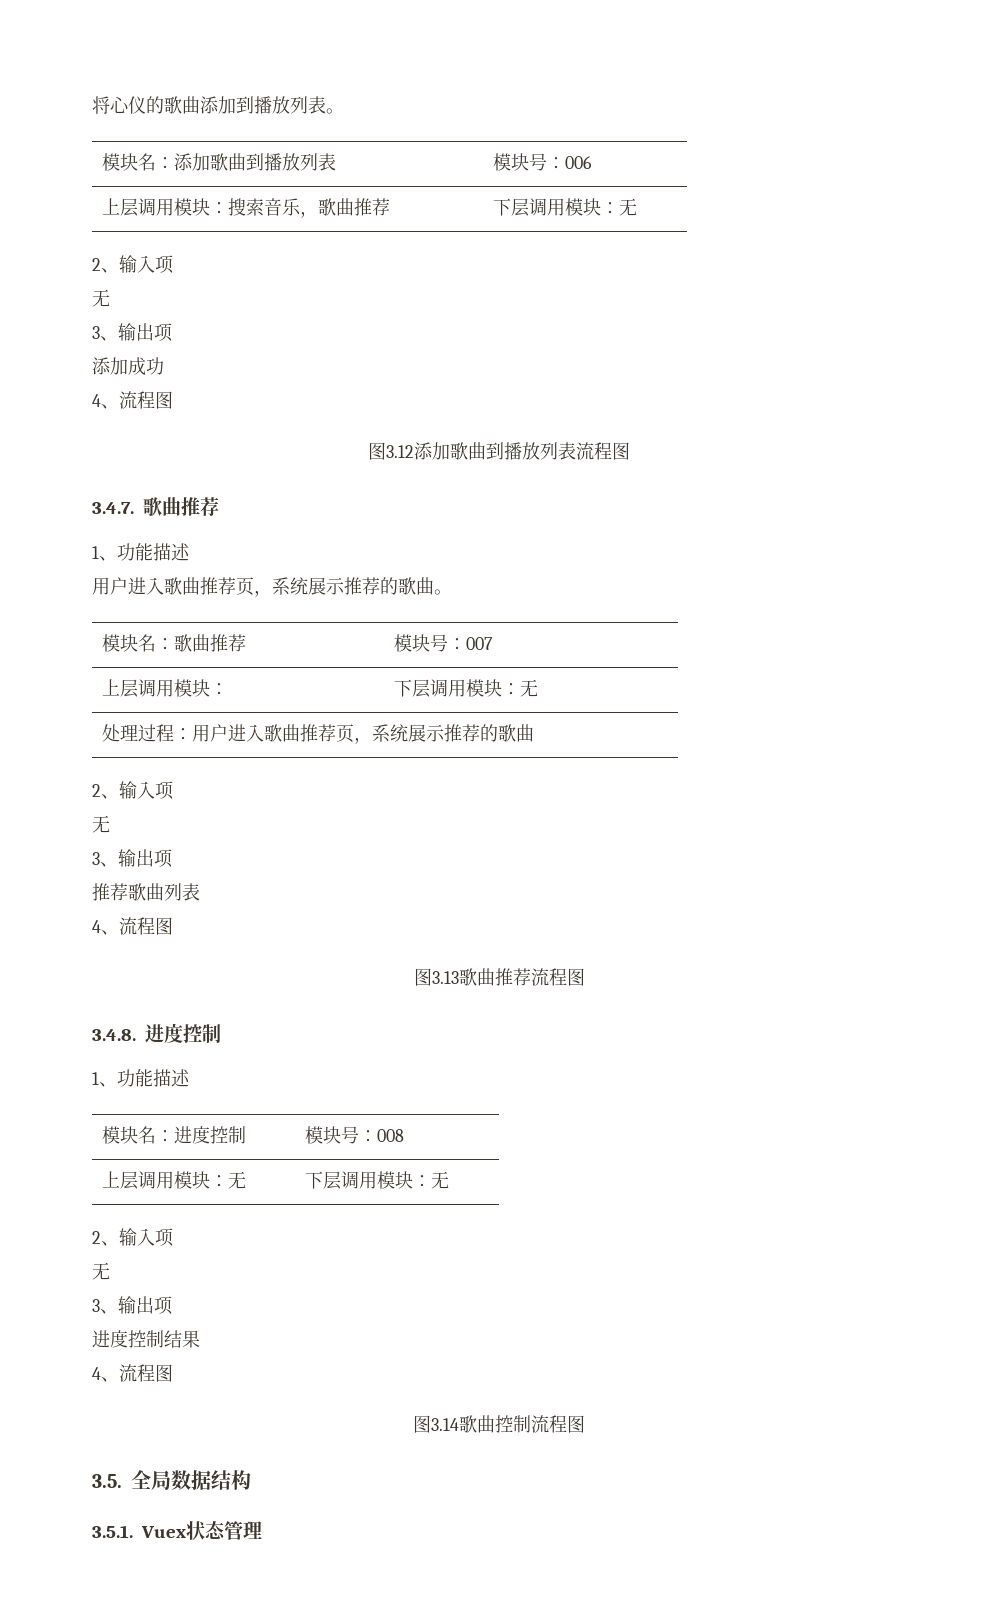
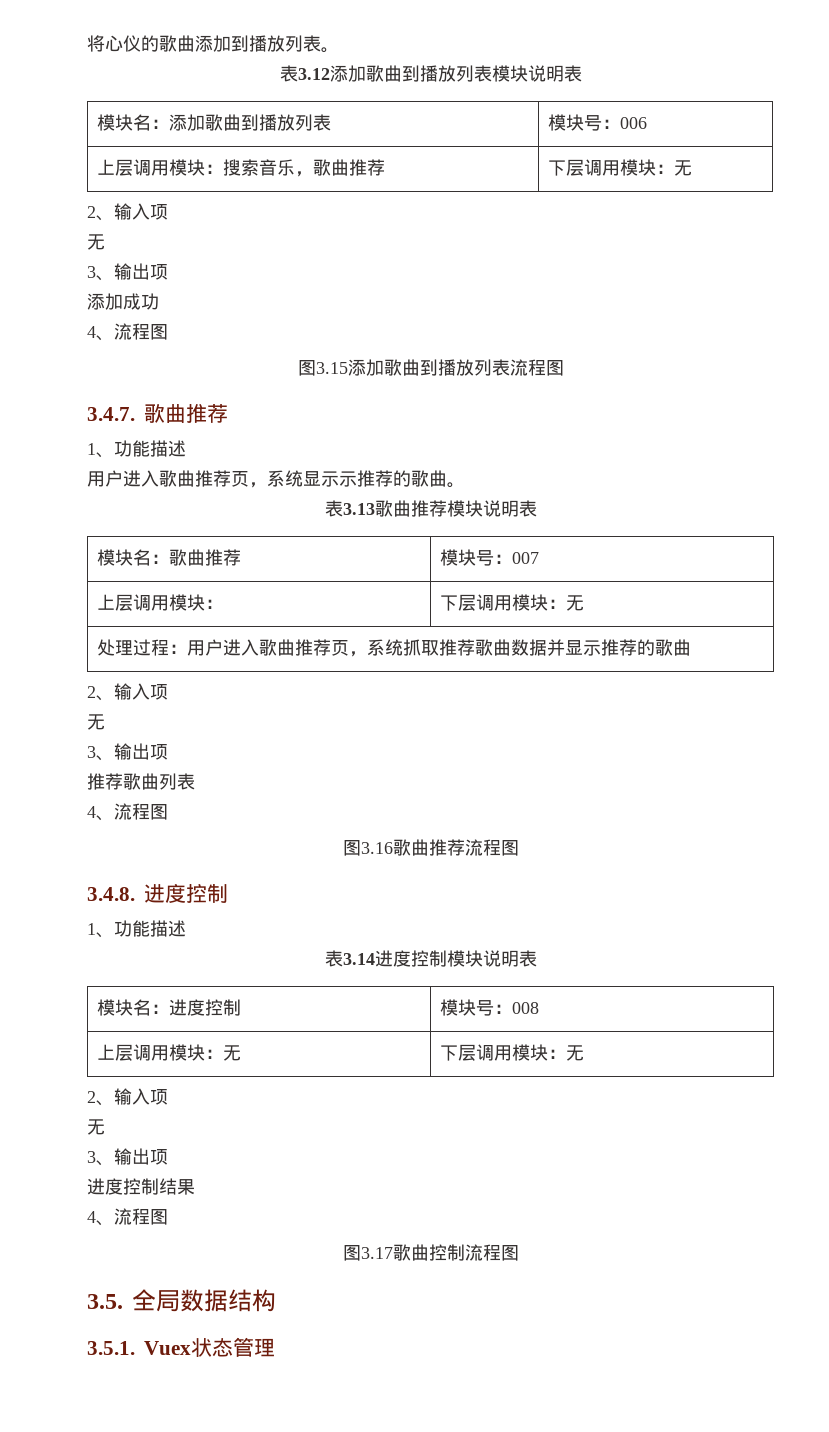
+ 表3.12添加歌曲到播放列表模块说明表
- 图3.12添加歌曲到播放列表流程图
+ 图3.15添加歌曲到播放列表流程图
- 用户进入歌曲推荐页，系统展示推荐的歌曲。
+ 用户进入歌曲推荐页，系统显示示推荐的歌曲。
+ 表3.13歌曲推荐模块说明表
- 处理过程：用户进入歌曲推荐页，系统展示推荐的歌曲
+ 处理过程：用户进入歌曲推荐页，系统抓取推荐歌曲数据并显示推荐的歌曲
- 图3.13歌曲推荐流程图
+ 图3.16歌曲推荐流程图
+ 表3.14进度控制模块说明表
- 图3.14歌曲控制流程图
+ 图3.17歌曲控制流程图

